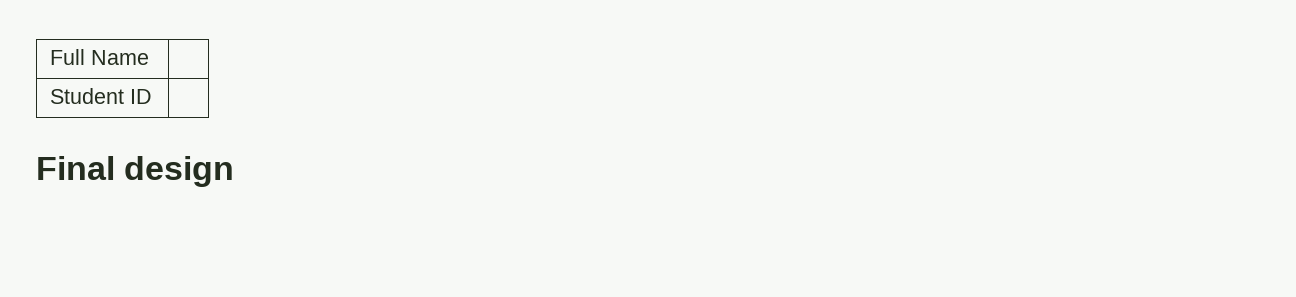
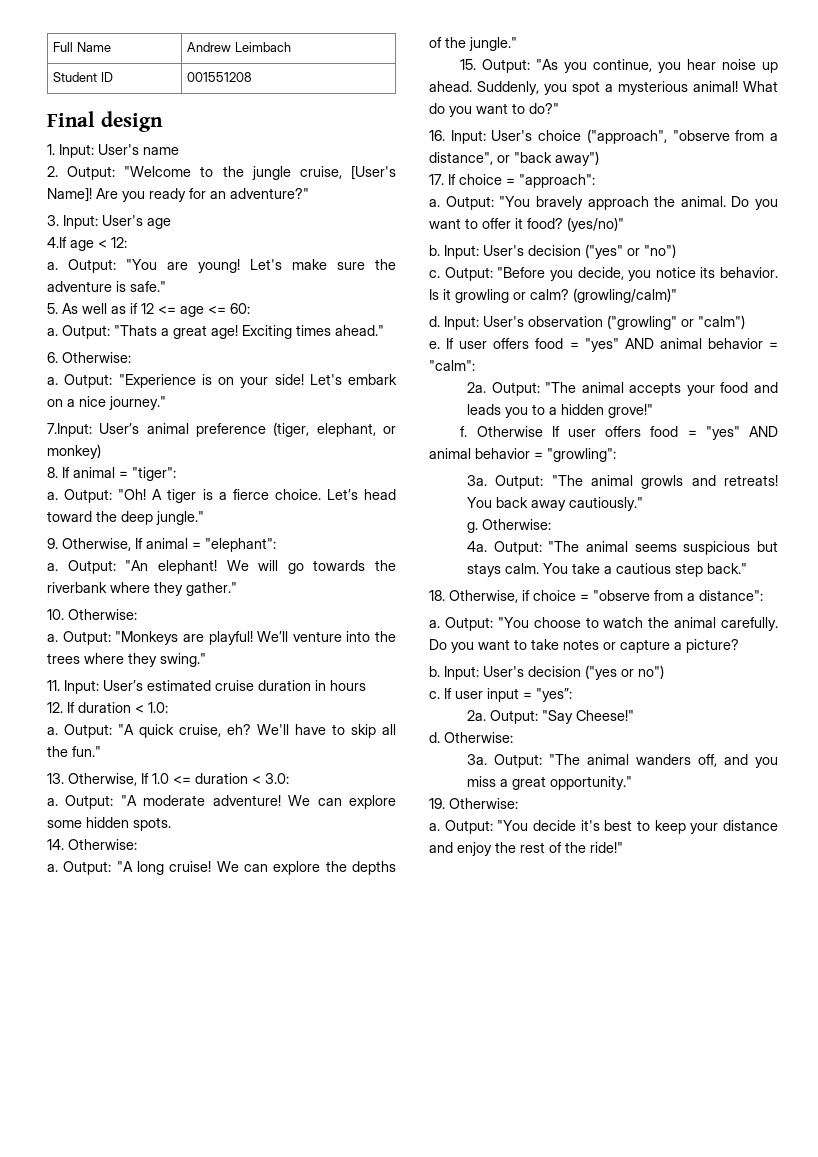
- Full Name |
+ Full Name | Andrew Leimbach
- Student ID |
+ Student ID | 001551208
+ 1. Input: User's name
+ 2. Output: "Welcome to the jungle cruise, [User's Name]! Are you ready for an adventure?"
+ 3. Input: User's age
+ 4.If age < 12:
+ a. Output: "You are young! Let's make sure the adventure is safe."
+ 5. As well as if 12 <= age <= 60:
+ a. Output: "Thats a great age! Exciting times ahead."
+ 6. Otherwise:
+ a. Output: "Experience is on your side! Let's embark on a nice journey."
+ 7.Input: User’s animal preference (tiger, elephant, or monkey)
+ 8. If animal = "tiger":
+ a. Output: "Oh! A tiger is a fierce choice. Let’s head toward the deep jungle."
+ 9. Otherwise, If animal = "elephant":
+ a. Output: "An elephant! We will go towards the riverbank where they gather."
+ 10. Otherwise:
+ a. Output: "Monkeys are playful! We’ll venture into the trees where they swing."
+ 11. Input: User’s estimated cruise duration in hours
+ 12. If duration < 1.0:
+ a. Output: "A quick cruise, eh? We'll have to skip all the fun."
+ 13. Otherwise, If 1.0 <= duration < 3.0:
+ a. Output: "A moderate adventure! We can explore some hidden spots.
+ 14. Otherwise:
+ a. Output: "A long cruise! We can explore the depths of the jungle."
+ 15. Output: "As you continue, you hear noise up ahead. Suddenly, you spot a mysterious animal! What do you want to do?"
+ 16. Input: User's choice ("approach", "observe from a distance", or "back away")
+ 17. If choice = "approach":
+ a. Output: "You bravely approach the animal. Do you want to offer it food? (yes/no)"
+ b. Input: User's decision ("yes" or "no")
+ c. Output: "Before you decide, you notice its behavior. Is it growling or calm? (growling/calm)"
+ d. Input: User's observation ("growling" or "calm")
+ e. If user offers food = "yes" AND animal behavior = "calm":
+ 2a. Output: "The animal accepts your food and leads you to a hidden grove!"
+ f. Otherwise If user offers food = "yes" AND animal behavior = "growling":
+ 3a. Output: "The animal growls and retreats! You back away cautiously."
+ g. Otherwise:
+ 4a. Output: "The animal seems suspicious but stays calm. You take a cautious step back."
+ 18. Otherwise, if choice = "observe from a distance":
+ a. Output: "You choose to watch the animal carefully. Do you want to take notes or capture a picture?
+ b. Input: User's decision ("yes or no")
+ c. If user input = "yes”:
+ 2a. Output: "Say Cheese!"
+ d. Otherwise:
+ 3a. Output: "The animal wanders off, and you miss a great opportunity."
+ 19. Otherwise:
+ a. Output: "You decide it's best to keep your distance and enjoy the rest of the ride!"

